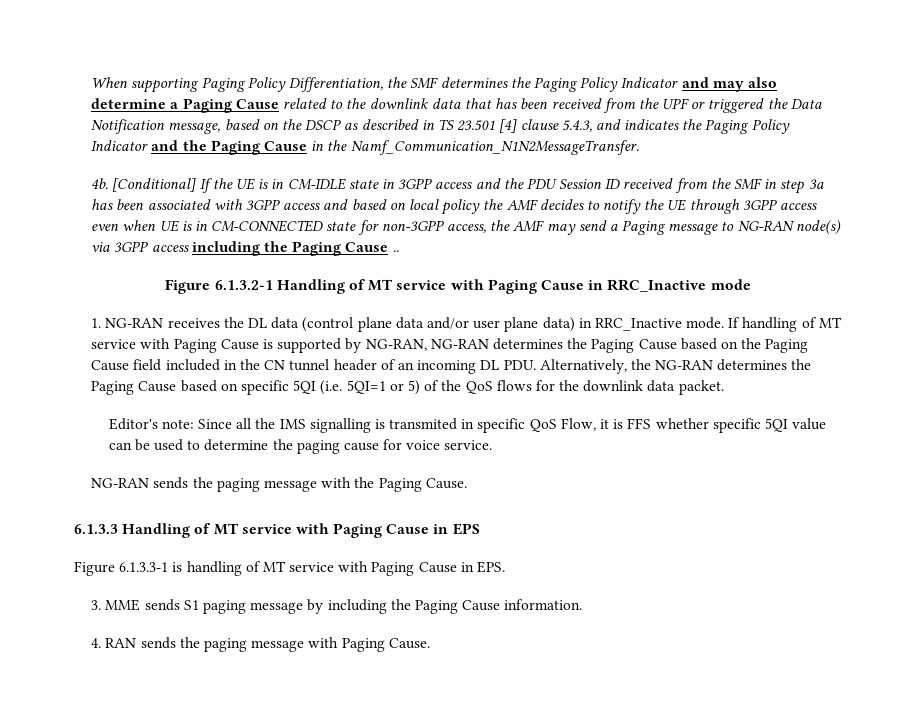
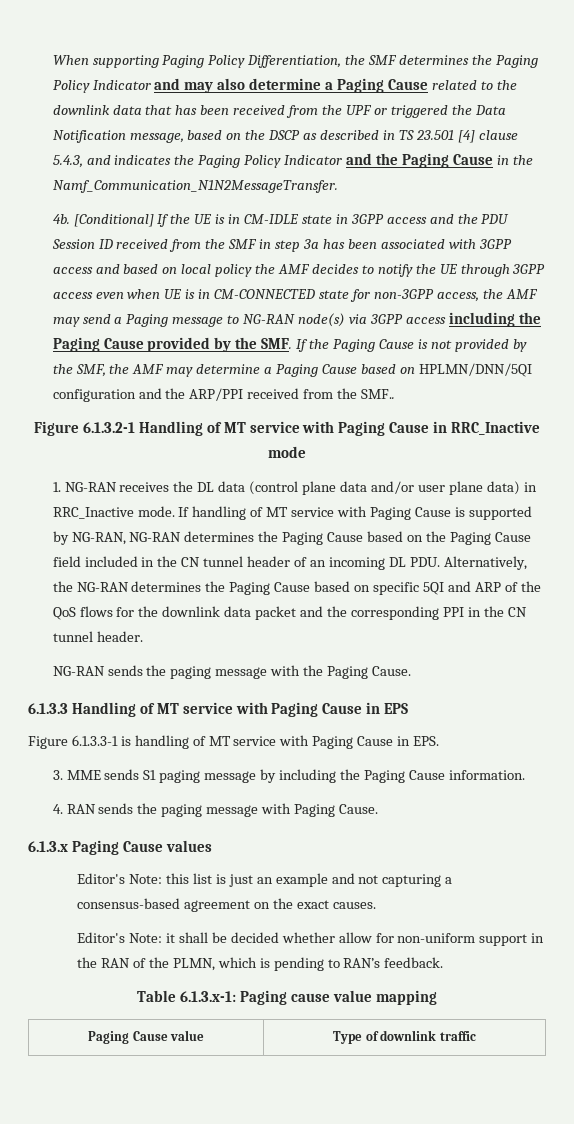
- [Conditional] If the UE is in CM-IDLE state in 3GPP access and the PDU Session ID received from the SMF in step 3a has been associated with 3GPP access and based on local policy the AMF decides to notify the UE through 3GPP access even when UE is in CM-CONNECTED state for non-3GPP access, the AMF may send a Paging message to NG-RAN node(s) via 3GPP access including the Paging Cause ..
+ [Conditional] If the UE is in CM-IDLE state in 3GPP access and the PDU Session ID received from the SMF in step 3a has been associated with 3GPP access and based on local policy the AMF decides to notify the UE through 3GPP access even when UE is in CM-CONNECTED state for non-3GPP access, the AMF may send a Paging message to NG-RAN node(s) via 3GPP access including the Paging Cause provided by the SMF. If the Paging Cause is not provided by the SMF, the AMF may determine a Paging Cause based on HPLMN/DNN/5QI configuration and the ARP/PPI received from the SMF..
- If handling of MT service with Paging Cause is supported by NG-RAN, NG-RAN determines the Paging Cause based on the Paging Cause field included in the CN tunnel header of an incoming DL PDU. Alternatively, the NG-RAN determines the Paging Cause based on specific 5QI (i.e. 5QI=1 or 5) of the QoS flows for the downlink data packet.
- Editor's note: Since all the IMS signalling is transmited in specific QoS Flow, it is FFS whether specific 5QI value can be used to determine the paging cause for voice service.
+ If handling of MT service with Paging Cause is supported by NG-RAN, NG-RAN determines the Paging Cause based on the Paging Cause field included in the CN tunnel header of an incoming DL PDU. Alternatively, the NG-RAN determines the Paging Cause based on specific 5QI and ARP of the QoS flows for the downlink data packet and the corresponding PPI in the CN tunnel header.
+ 6.1.3.x Paging Cause values
+ Editor's Note: this list is just an example and not capturing a consensus-based agreement on the exact causes.
+ Editor's Note: it shall be decided whether allow for non-uniform support in the RAN of the PLMN, which is pending to RAN’s feedback.
+ Table 6.1.3.x-1: Paging cause value mapping
+ Paging Cause value | Type of downlink traffic

